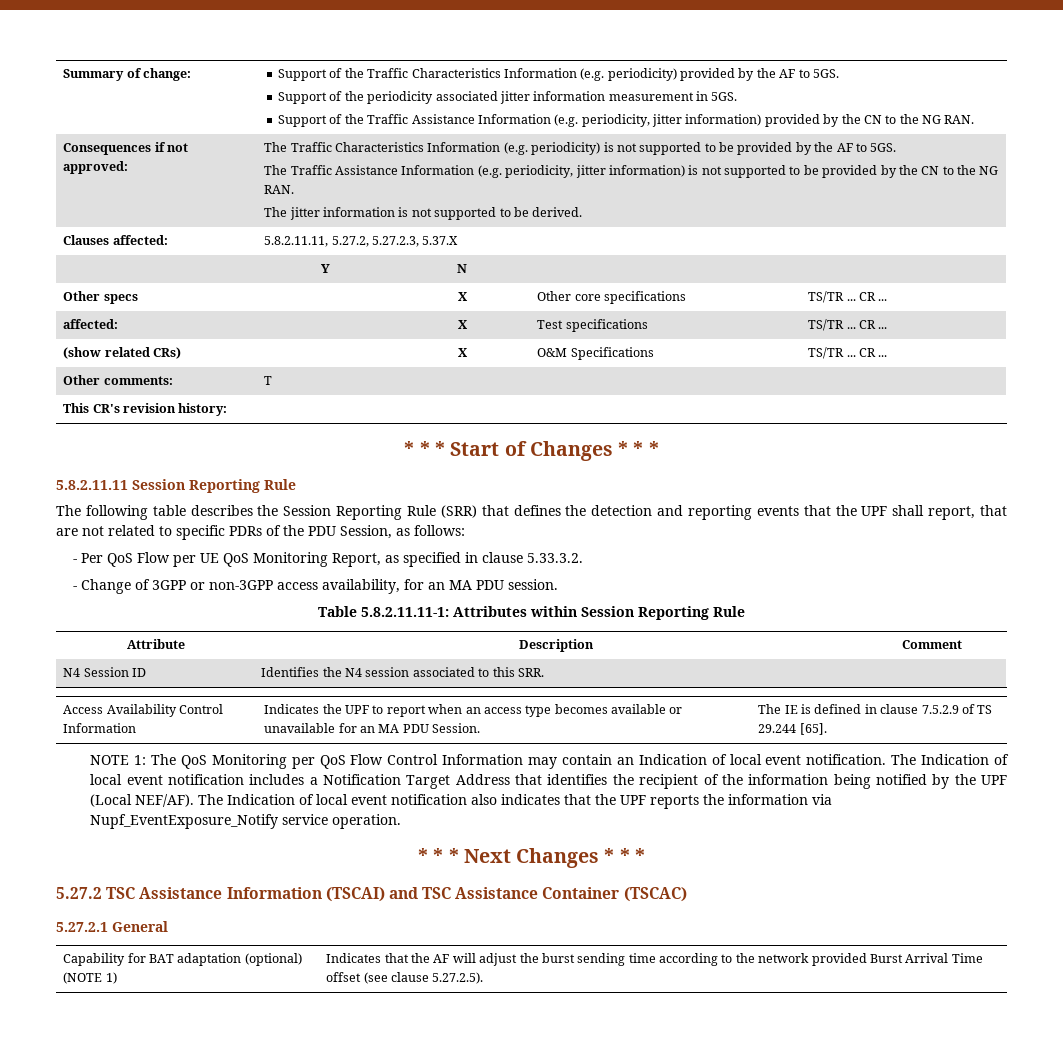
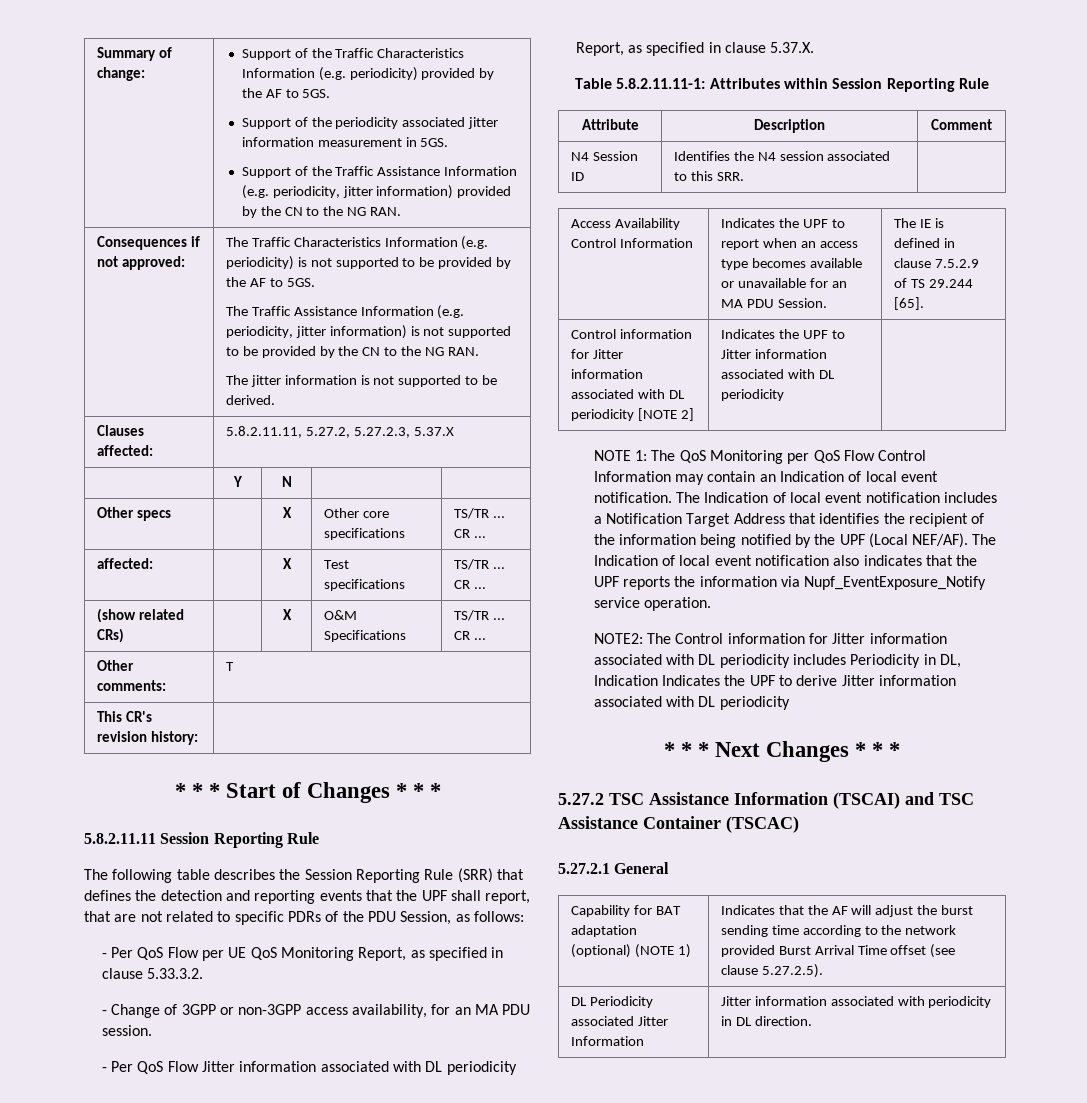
+ - Per QoS Flow Jitter information associated with DL periodicity Report, as specified in clause 5.37.X.
+ Control information for Jitter information associated with DL periodicity [NOTE 2] | Indicates the UPF to Jitter information associated with DL periodicity |
+ NOTE2: The Control information for Jitter information associated with DL periodicity includes Periodicity in DL, Indication Indicates the UPF to derive Jitter information associated with DL periodicity
+ DL Periodicity associated Jitter Information | Jitter information associated with periodicity in DL direction.

